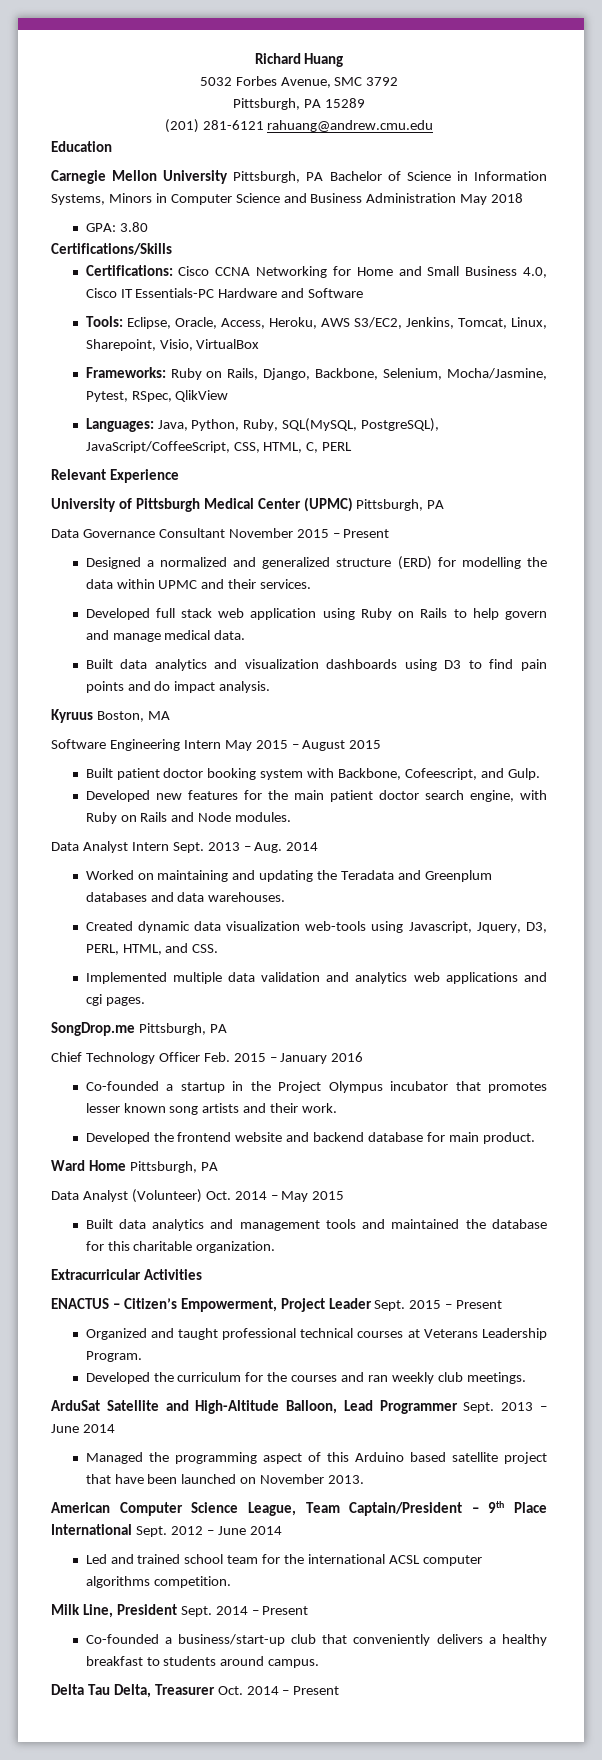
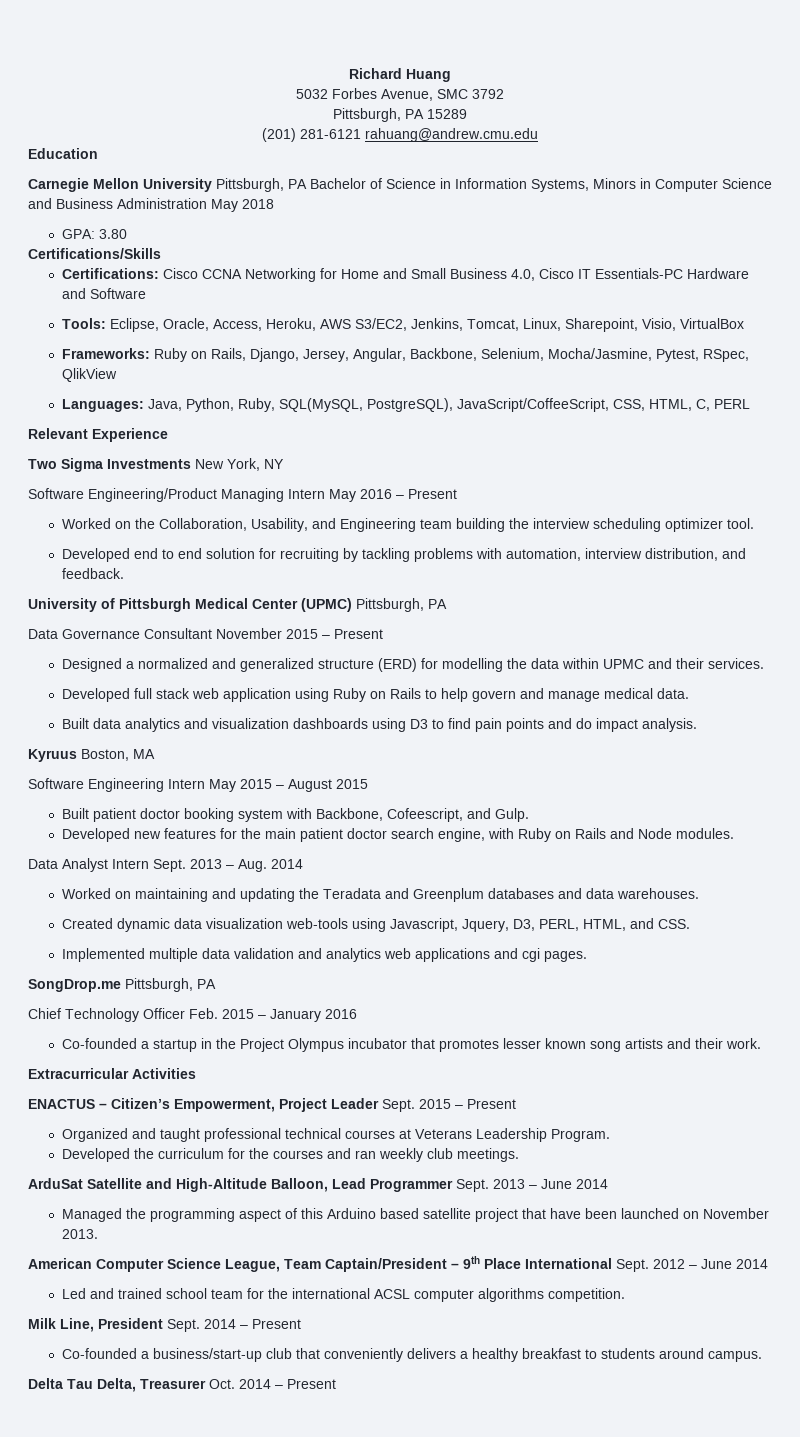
- Frameworks: Ruby on Rails, Django, Backbone, Selenium, Mocha/Jasmine, Pytest, RSpec, QlikView
+ Frameworks: Ruby on Rails, Django, Jersey, Angular, Backbone, Selenium, Mocha/Jasmine, Pytest, RSpec, QlikView
+ Two Sigma Investments New York, NY
+ Software Engineering/Product Managing Intern May 2016 – Present
+ Worked on the Collaboration, Usability, and Engineering team building the interview scheduling optimizer tool.
+ Developed end to end solution for recruiting by tackling problems with automation, interview distribution, and feedback.
- Developed the frontend website and backend database for main product.
- Ward Home Pittsburgh, PA
- Data Analyst (Volunteer) Oct. 2014 – May 2015
- Built data analytics and management tools and maintained the database for this charitable organization.

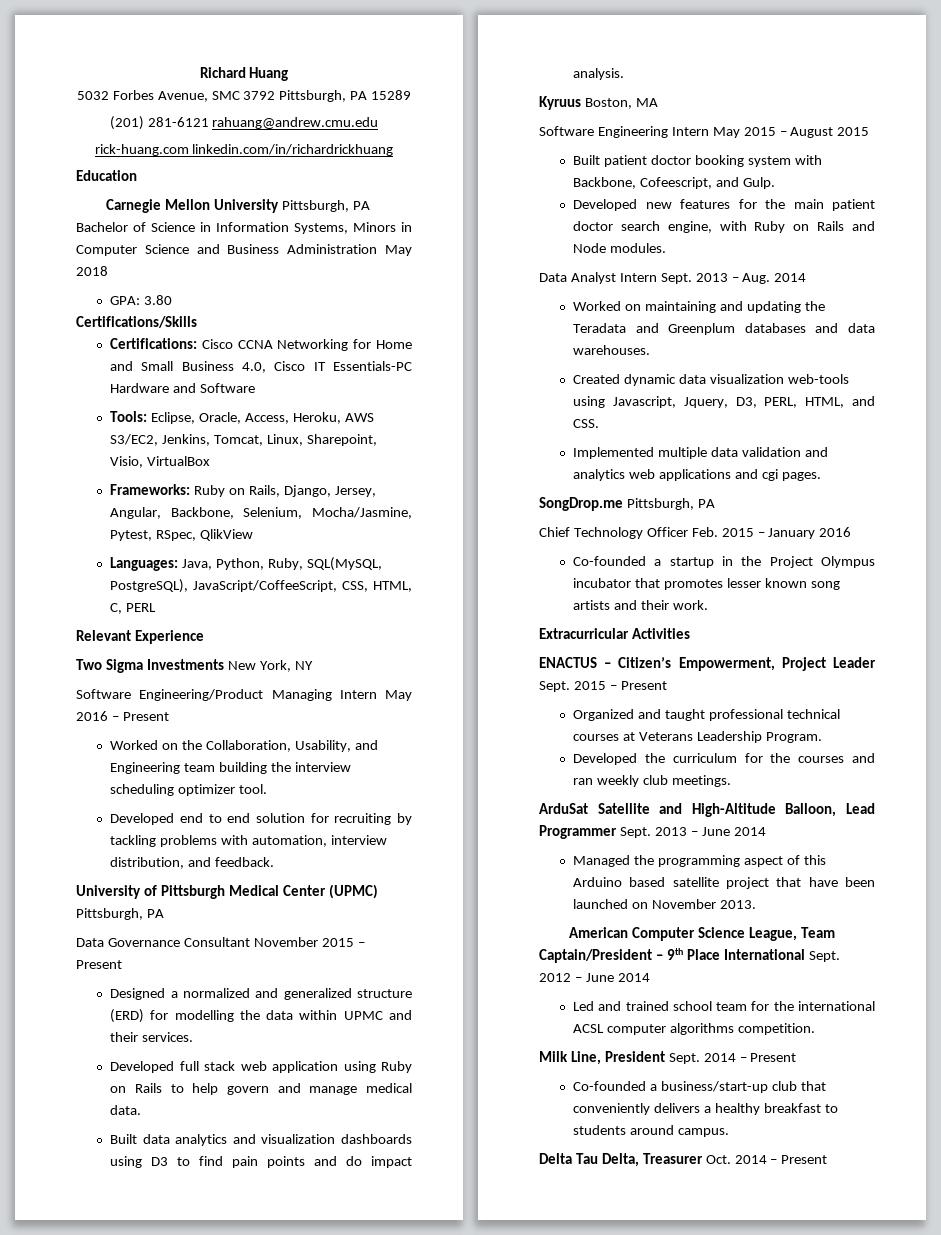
- 5032 Forbes Avenue, SMC 3792
- Pittsburgh, PA 15289
+ 5032 Forbes Avenue, SMC 3792 Pittsburgh, PA 15289
+ rick-huang.com linkedin.com/in/richardrickhuang

